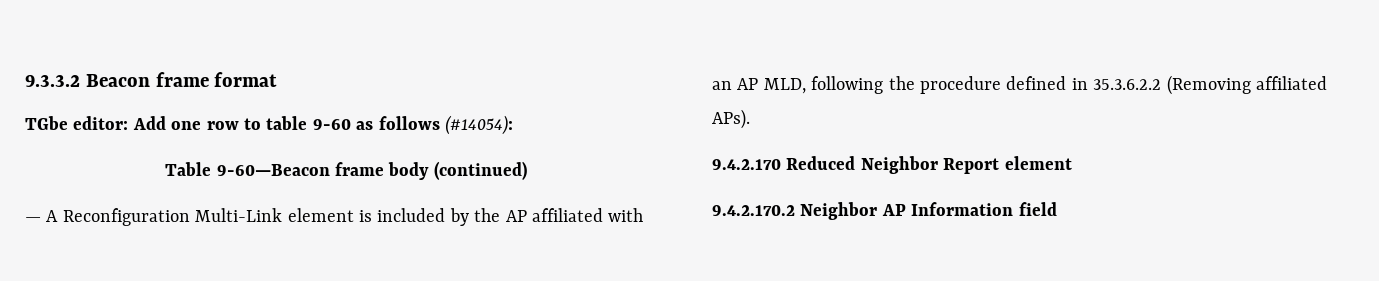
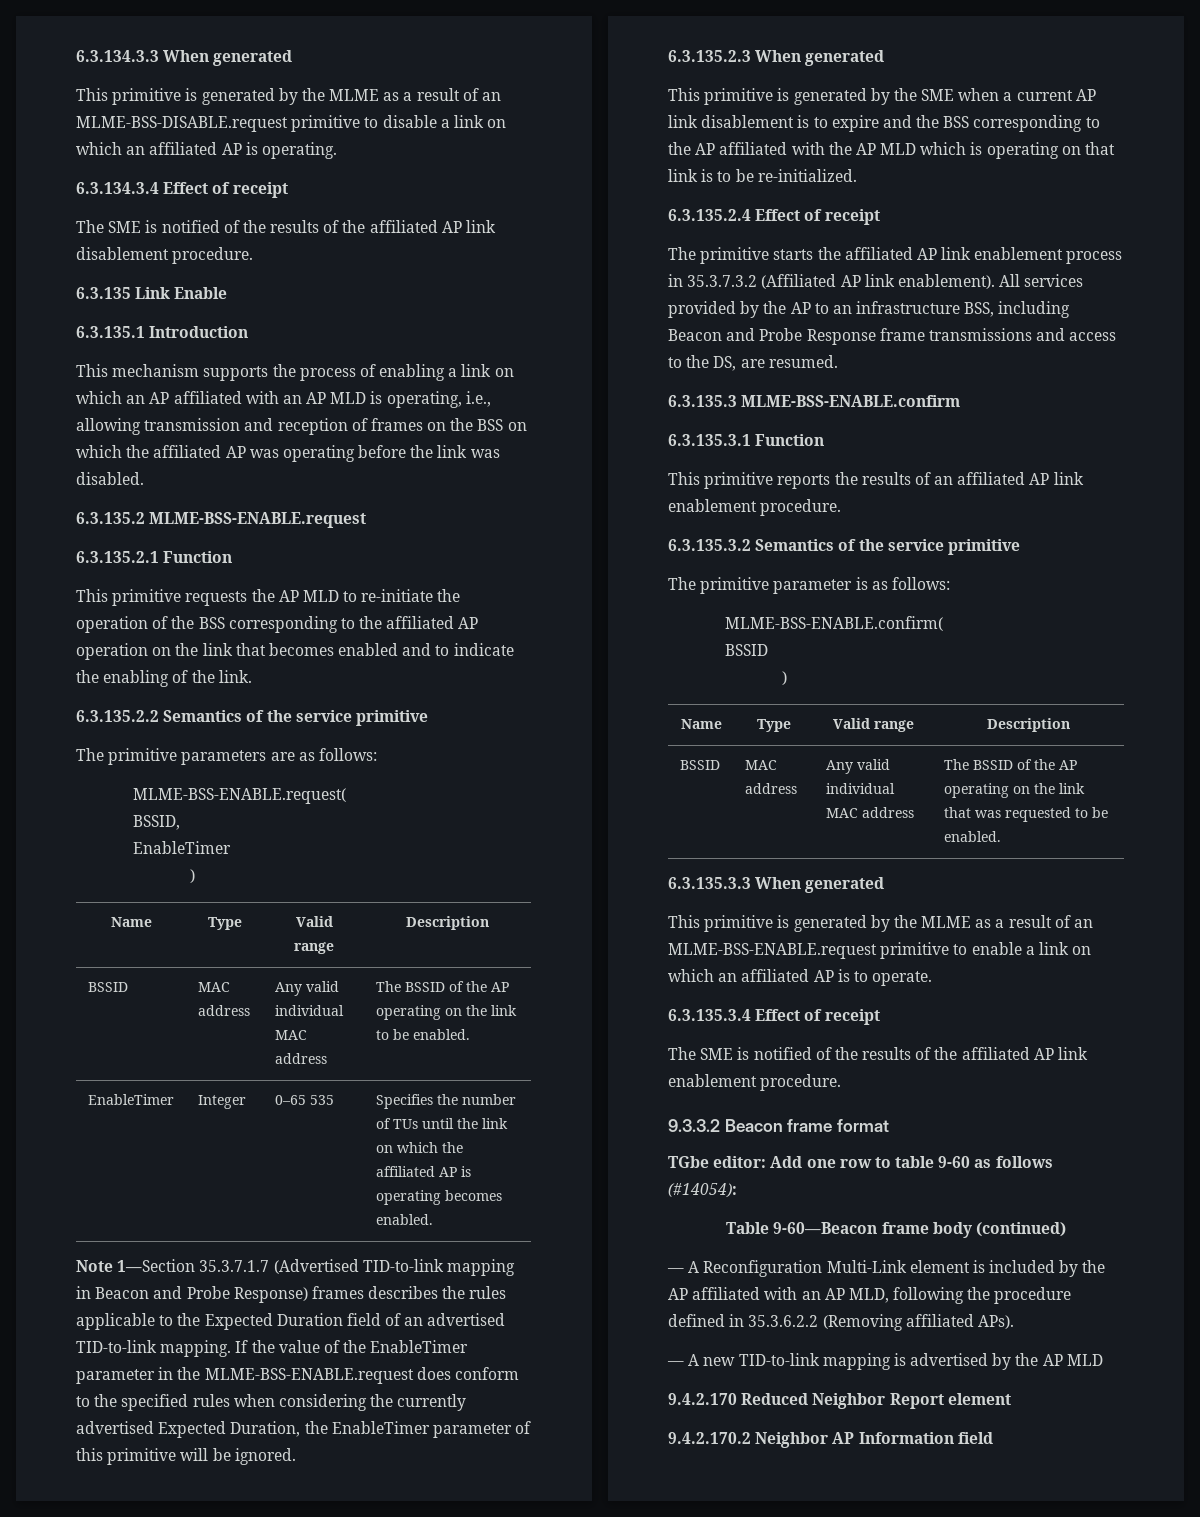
+ 6.3.134.3.3 When generated
+ This primitive is generated by the MLME as a result of an MLME-BSS-DISABLE.request primitive to disable a link on which an affiliated AP is operating.
+ 6.3.134.3.4 Effect of receipt
+ The SME is notified of the results of the affiliated AP link disablement procedure.
+ 6.3.135 Link Enable
+ 6.3.135.1 Introduction
+ This mechanism supports the process of enabling a link on which an AP affiliated with an AP MLD is operating, i.e., allowing transmission and reception of frames on the BSS on which the affiliated AP was operating before the link was disabled.
+ 6.3.135.2 MLME-BSS-ENABLE.request
+ 6.3.135.2.1 Function
+ This primitive requests the AP MLD to re-initiate the operation of the BSS corresponding to the affiliated AP operation on the link that becomes enabled and to indicate the enabling of the link.
+ 6.3.135.2.2 Semantics of the service primitive
+ The primitive parameters are as follows:
+ MLME-BSS-ENABLE.request(
+ BSSID,
+ EnableTimer
+ )
+ Name | Type | Valid range | Description
+ BSSID | MAC address | Any valid individual MAC address | The BSSID of the AP operating on the link to be enabled.
+ EnableTimer | Integer | 0–65 535 | Specifies the number of TUs until the link on which the affiliated AP is operating becomes enabled.
+ Note 1—Section 35.3.7.1.7 (Advertised TID-to-link mapping in Beacon and Probe Response) frames describes the rules applicable to the Expected Duration field of an advertised TID-to-link mapping. If the value of the EnableTimer parameter in the MLME-BSS-ENABLE.request does conform to the specified rules when considering the currently advertised Expected Duration, the EnableTimer parameter of this primitive will be ignored.
+ 6.3.135.2.3 When generated
+ This primitive is generated by the SME when a current AP link disablement is to expire and the BSS corresponding to the AP affiliated with the AP MLD which is operating on that link is to be re-initialized.
+ 6.3.135.2.4 Effect of receipt
+ The primitive starts the affiliated AP link enablement process in 35.3.7.3.2 (Affiliated AP link enablement). All services provided by the AP to an infrastructure BSS, including Beacon and Probe Response frame transmissions and access to the DS, are resumed.
+ 6.3.135.3 MLME-BSS-ENABLE.confirm
+ 6.3.135.3.1 Function
+ This primitive reports the results of an affiliated AP link enablement procedure.
+ 6.3.135.3.2 Semantics of the service primitive
+ The primitive parameter is as follows:
+ MLME-BSS-ENABLE.confirm(
+ BSSID
+ )
+ Name | Type | Valid range | Description
+ BSSID | MAC address | Any valid individual MAC address | The BSSID of the AP operating on the link that was requested to be enabled.
+ 6.3.135.3.3 When generated
+ This primitive is generated by the MLME as a result of an MLME-BSS-ENABLE.request primitive to enable a link on which an affiliated AP is to operate.
+ 6.3.135.3.4 Effect of receipt
+ The SME is notified of the results of the affiliated AP link enablement procedure.
+ — A new TID-to-link mapping is advertised by the AP MLD

